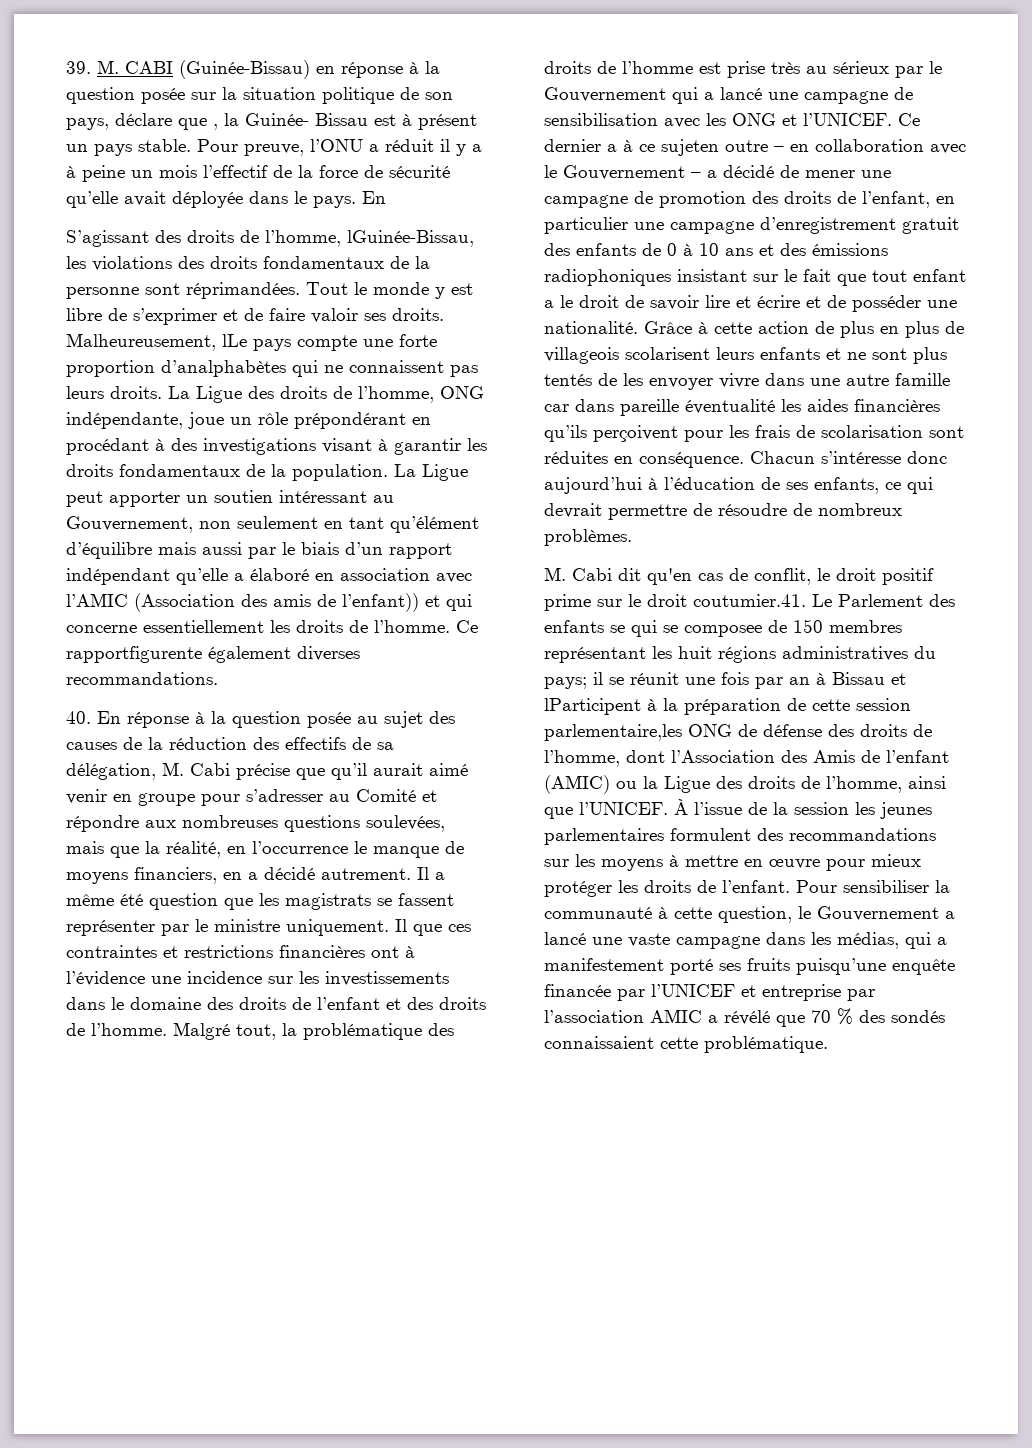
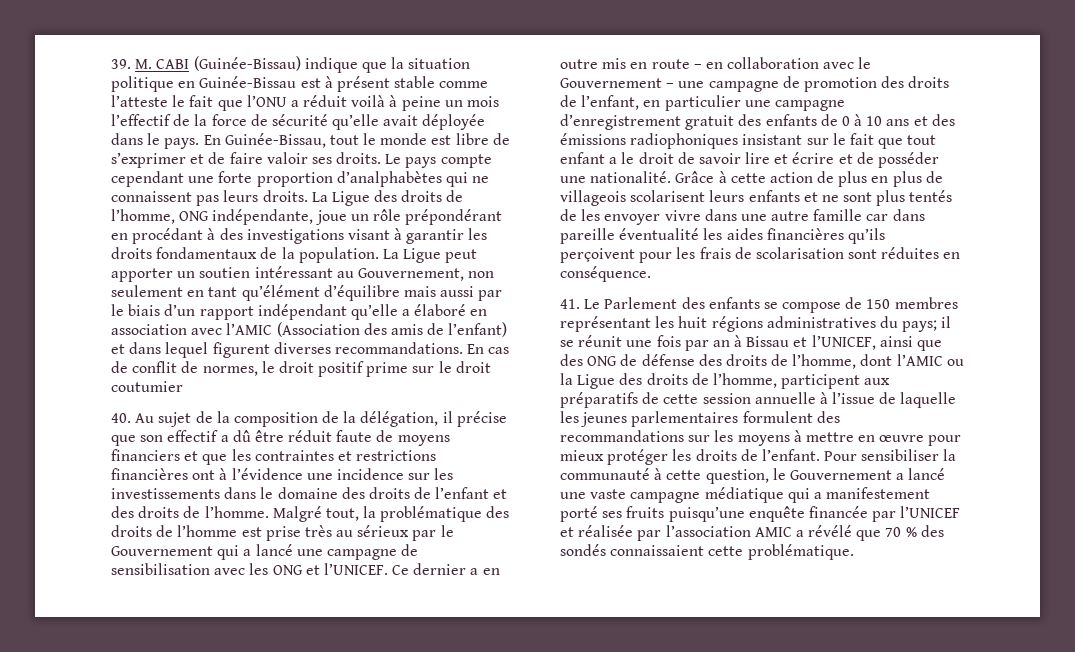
- 39. M. CABI (Guinée-Bissau) en réponse à la question posée sur la situation politique de son pays, déclare que , la Guinée- Bissau est à présent un pays stable. Pour preuve, l’ONU a réduit il y a à peine un mois l’effectif de la force de sécurité qu’elle avait déployée dans le pays. En
- S’agissant des droits de l’homme, lGuinée-Bissau, les violations des droits fondamentaux de la personne sont réprimandées. Tout le monde y est libre de s’exprimer et de faire valoir ses droits.
+ 39. M. CABI (Guinée-Bissau) indique que la situation politique en Guinée-Bissau est à présent stable comme l’atteste le fait que l’ONU a réduit voilà à peine un mois l’effectif de la force de sécurité qu’elle avait déployée dans le pays. En Guinée-Bissau, tout le monde est libre de s’exprimer et de faire valoir ses droits.
- Malheureusement, lLe pays compte une forte proportion d’analphabètes qui ne connaissent pas leurs droits.
+ Le pays compte cependant une forte proportion d’analphabètes qui ne connaissent pas leurs droits.
- La Ligue peut apporter un soutien intéressant au Gouvernement, non seulement en tant qu’élément d’équilibre mais aussi par le biais d’un rapport indépendant qu’elle a élaboré en association avec l’AMIC (Association des amis de l’enfant)) et qui concerne essentiellement les droits de l’homme. Ce rapportfigurente également diverses recommandations.
- 40. En réponse à la question posée au sujet des causes de la réduction des effectifs de sa délégation, M. Cabi précise que qu’il aurait aimé venir en groupe pour s’adresser au Comité et répondre aux nombreuses questions soulevées, mais que la réalité, en l’occurrence le manque de moyens financiers, en a décidé autrement. Il a même été question que les magistrats se fassent représenter par le ministre uniquement. Il que ces contraintes et restrictions financières ont à l’évidence une incidence sur les investissements dans le domaine des droits de l’enfant et des droits de l’homme.
+ La Ligue peut apporter un soutien intéressant au Gouvernement, non seulement en tant qu’élément d’équilibre mais aussi par le biais d’un rapport indépendant qu’elle a élaboré en association avec l’AMIC (Association des amis de l’enfant) et dans lequel figurent diverses recommandations. En cas de conflit de normes, le droit positif prime sur le droit coutumier
+ 40. Au sujet de la composition de la délégation, il précise que son effectif a dû être réduit faute de moyens financiers et que les contraintes et restrictions financières ont à l’évidence une incidence sur les investissements dans le domaine des droits de l’enfant et des droits de l’homme.
- Ce dernier a à ce sujeten outre – en collaboration avec le Gouvernement – a décidé de mener une campagne de promotion des droits de l’enfant, en particulier une campagne d’enregistrement gratuit des enfants de 0 à 10 ans et des émissions radiophoniques insistant sur le fait que tout enfant a le droit de savoir lire et écrire et de posséder une nationalité.
+ Ce dernier a en outre mis en route – en collaboration avec le Gouvernement – une campagne de promotion des droits de l’enfant, en particulier une campagne d’enregistrement gratuit des enfants de 0 à 10 ans et des émissions radiophoniques insistant sur le fait que tout enfant a le droit de savoir lire et écrire et de posséder une nationalité.
- Grâce à cette action de plus en plus de villageois scolarisent leurs enfants et ne sont plus tentés de les envoyer vivre dans une autre famille car dans pareille éventualité les aides financières qu’ils perçoivent pour les frais de scolarisation sont réduites en conséquence. Chacun s’intéresse donc aujourd’hui à l’éducation de ses enfants, ce qui devrait permettre de résoudre de nombreux problèmes.
- M. Cabi dit qu'en cas de conflit, le droit positif prime sur le droit coutumier.41. Le Parlement des enfants se qui se composee de 150 membres représentant les huit régions administratives du pays;
+ Grâce à cette action de plus en plus de villageois scolarisent leurs enfants et ne sont plus tentés de les envoyer vivre dans une autre famille car dans pareille éventualité les aides financières qu’ils perçoivent pour les frais de scolarisation sont réduites en conséquence.
+ 41. Le Parlement des enfants se compose de 150 membres représentant les huit régions administratives du pays;
- il se réunit une fois par an à Bissau et lParticipent à la préparation de cette session parlementaire,les ONG de défense des droits de l’homme, dont l’Association des Amis de l’enfant (AMIC) ou la Ligue des droits de l’homme, ainsi que l’UNICEF. À l’issue de la session les jeunes parlementaires formulent des recommandations sur les moyens à mettre en œuvre pour mieux protéger les droits de l’enfant.
+ il se réunit une fois par an à Bissau et l’UNICEF, ainsi que des ONG de défense des droits de l’homme, dont l’AMIC ou la Ligue des droits de l’homme, participent aux préparatifs de cette session annuelle à l’issue de laquelle les jeunes parlementaires formulent des recommandations sur les moyens à mettre en œuvre pour mieux protéger les droits de l’enfant.
- Pour sensibiliser la communauté à cette question, le Gouvernement a lancé une vaste campagne dans les médias, qui a manifestement porté ses fruits puisqu’une enquête financée par l’UNICEF et entreprise par l’association AMIC a révélé que 70 % des sondés connaissaient cette problématique.
+ Pour sensibiliser la communauté à cette question, le Gouvernement a lancé une vaste campagne médiatique qui a manifestement porté ses fruits puisqu’une enquête financée par l’UNICEF et réalisée par l’association AMIC a révélé que 70 % des sondés connaissaient cette problématique.

